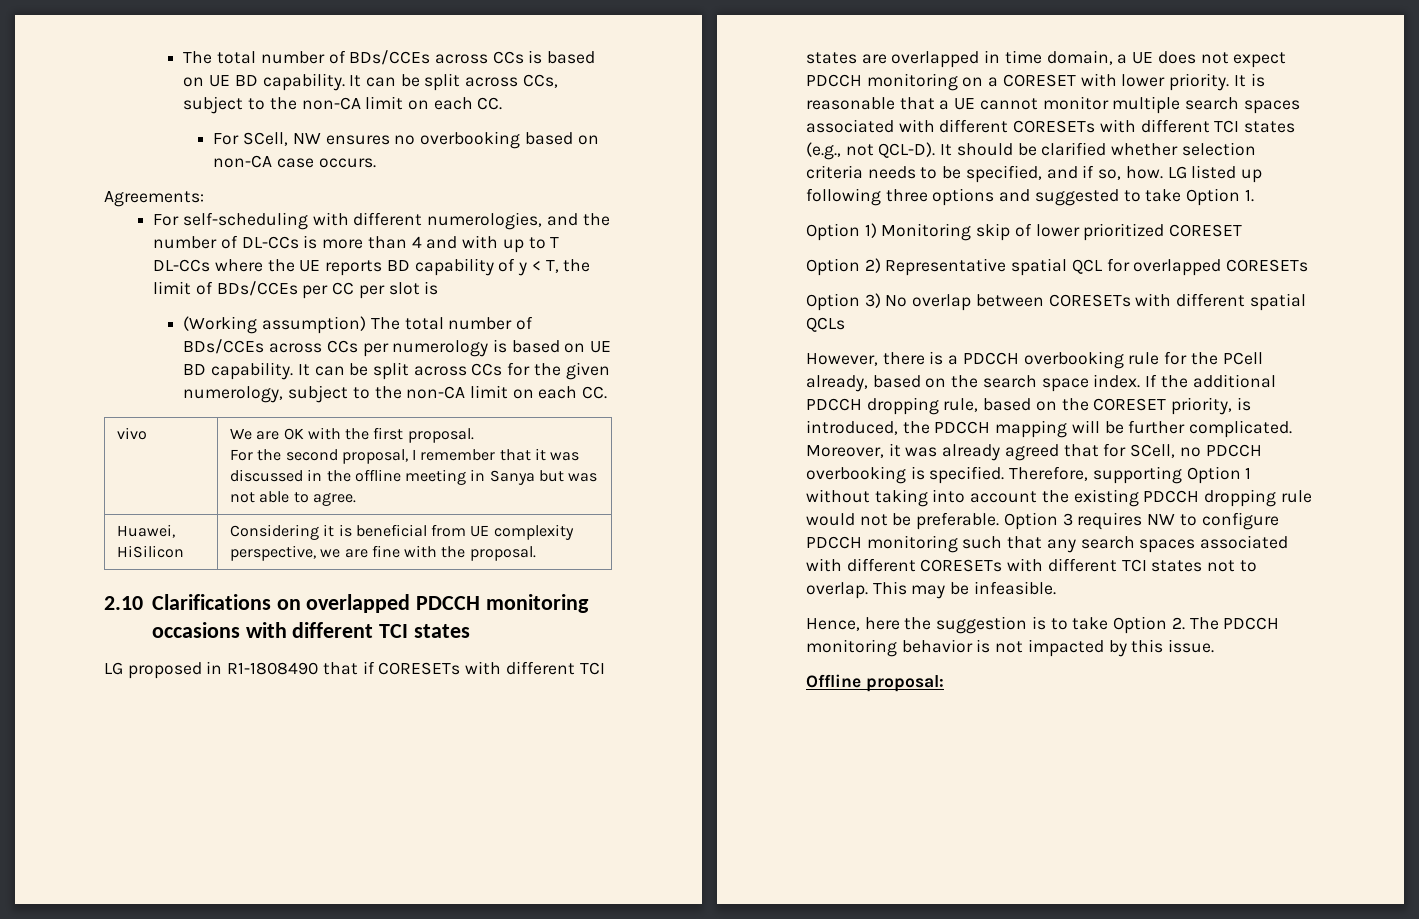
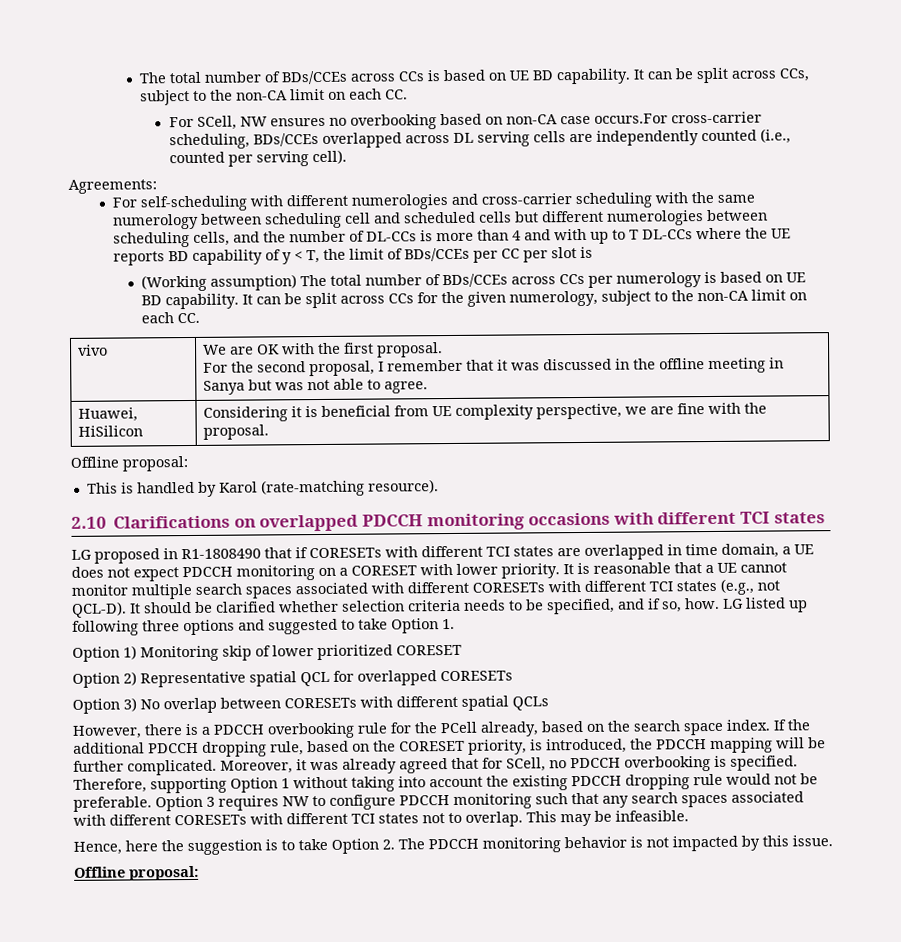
- For SCell, NW ensures no overbooking based on non-CA case occurs.
+ For SCell, NW ensures no overbooking based on non-CA case occurs.For cross-carrier scheduling, BDs/CCEs overlapped across DL serving cells are independently counted (i.e., counted per serving cell).
- For self-scheduling with different numerologies, and the number of DL-CCs is more than 4 and with up to T DL-CCs where the UE reports BD capability of y < T, the limit of BDs/CCEs per CC per slot is
+ For self-scheduling with different numerologies and cross-carrier scheduling with the same numerology between scheduling cell and scheduled cells but different numerologies between scheduling cells, and the number of DL-CCs is more than 4 and with up to T DL-CCs where the UE reports BD capability of y < T, the limit of BDs/CCEs per CC per slot is
  Huawei, HiSilicon | Considering it is beneficial from UE complexity perspective, we are fine with the proposal.
+ Offline proposal:
+ This is handled by Karol (rate-matching resource).

